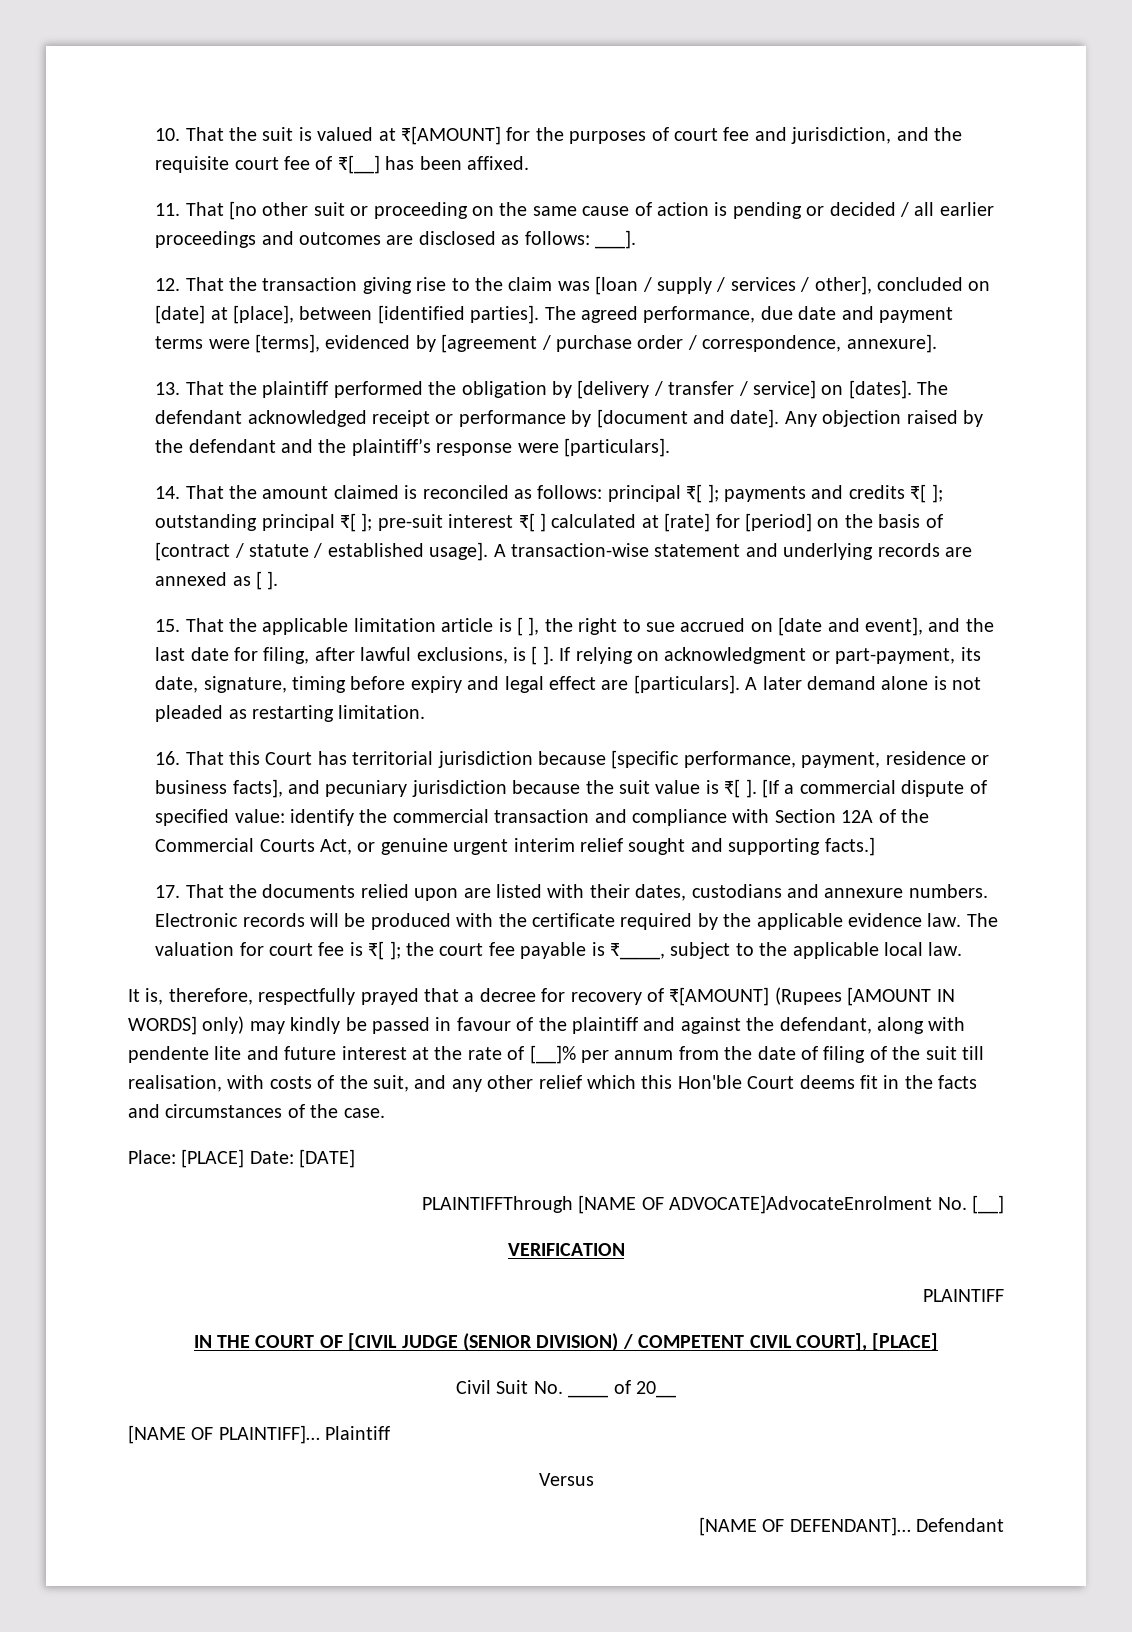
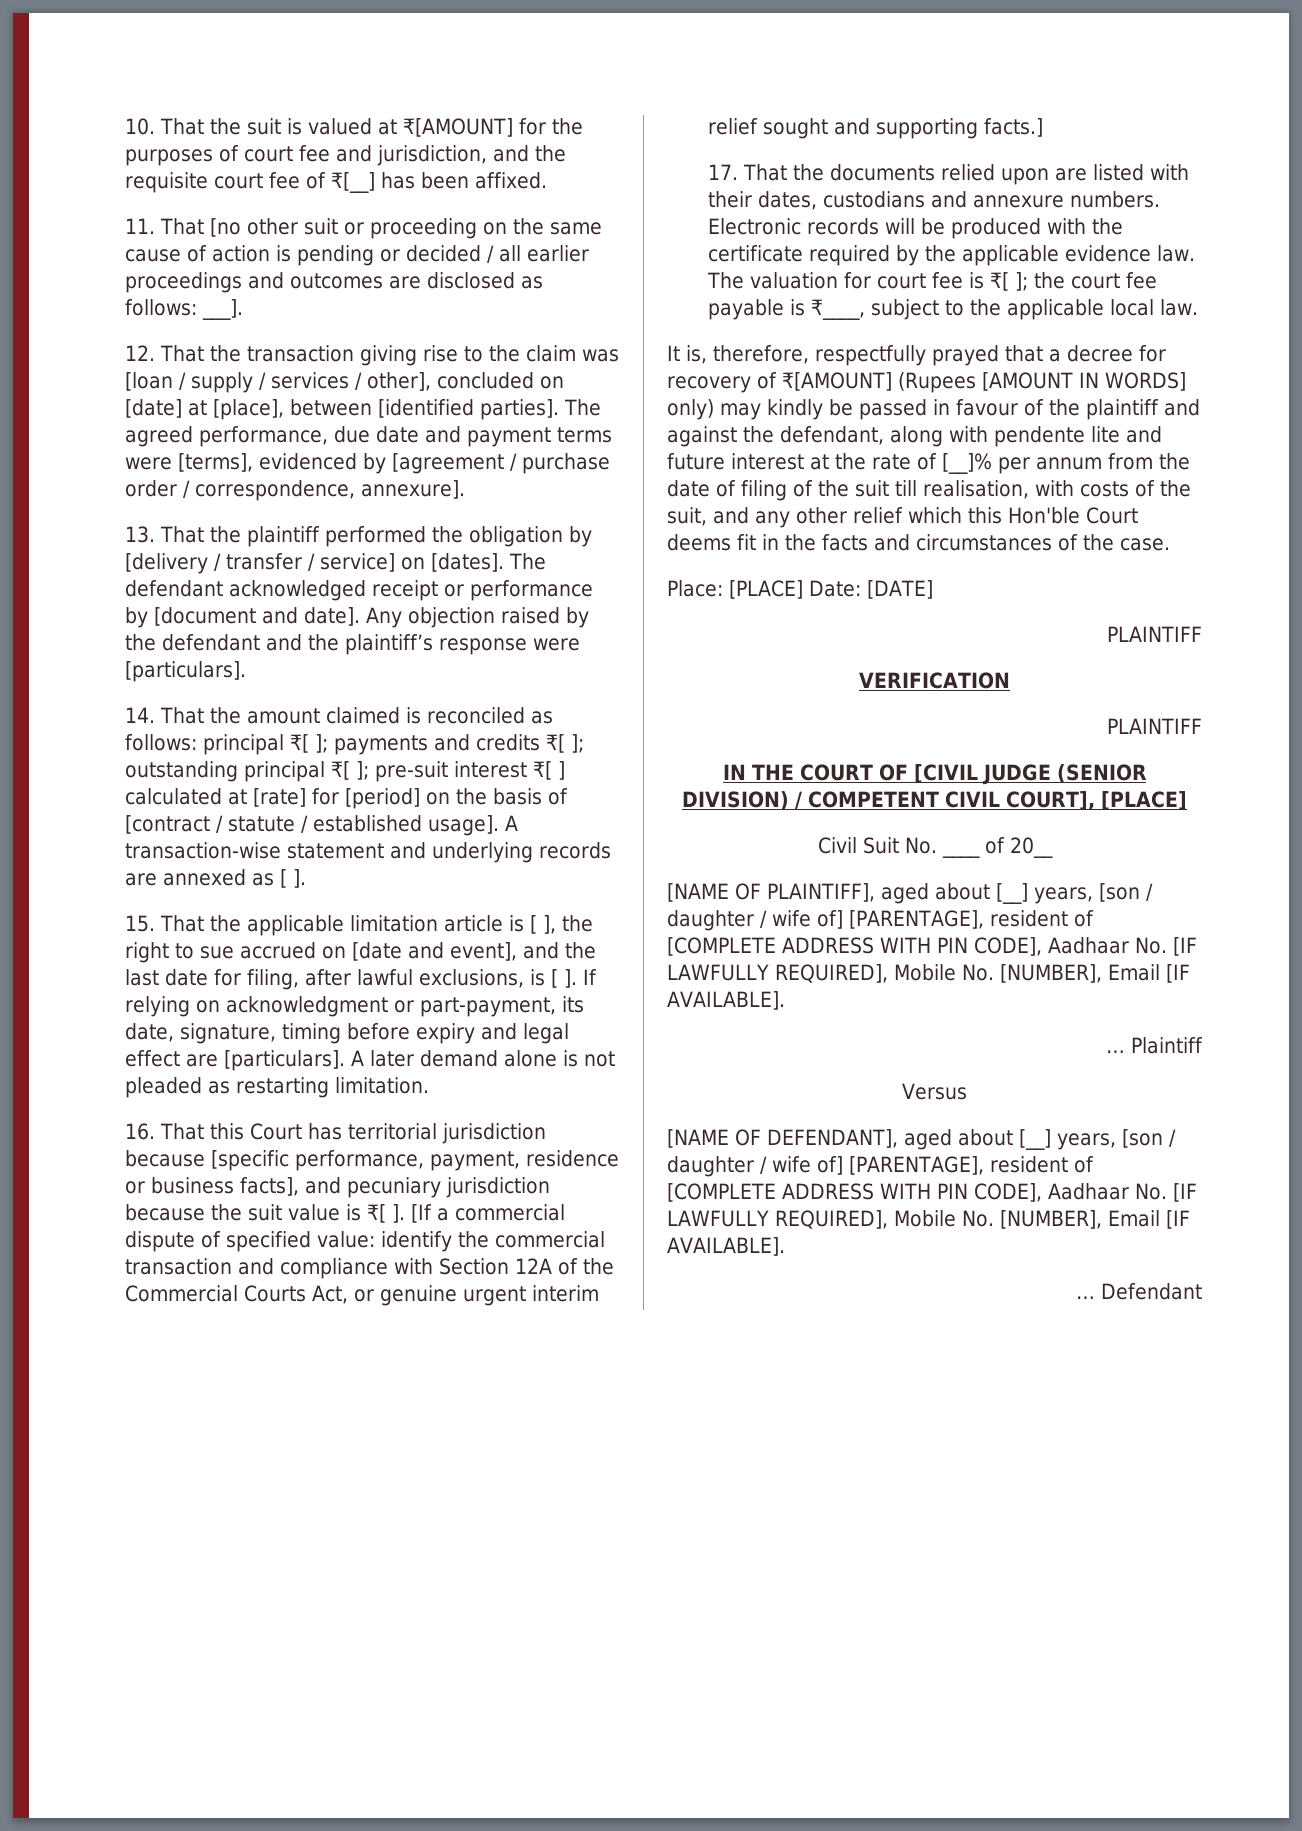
  Place: [PLACE] Date: [DATE]
- PLAINTIFFThrough [NAME OF ADVOCATE]AdvocateEnrolment No. [__]
+ PLAINTIFF
- [NAME OF PLAINTIFF]… Plaintiff
+ [NAME OF PLAINTIFF], aged about [__] years, [son / daughter / wife of] [PARENTAGE], resident of [COMPLETE ADDRESS WITH PIN CODE], Aadhaar No. [IF LAWFULLY REQUIRED], Mobile No. [NUMBER], Email [IF AVAILABLE].
+ … Plaintiff
  Versus
- [NAME OF DEFENDANT]…
+ [NAME OF DEFENDANT], aged about [__] years, [son / daughter / wife of] [PARENTAGE], resident of [COMPLETE ADDRESS WITH PIN CODE], Aadhaar No. [IF LAWFULLY REQUIRED], Mobile No. [NUMBER], Email [IF AVAILABLE].
+ …

